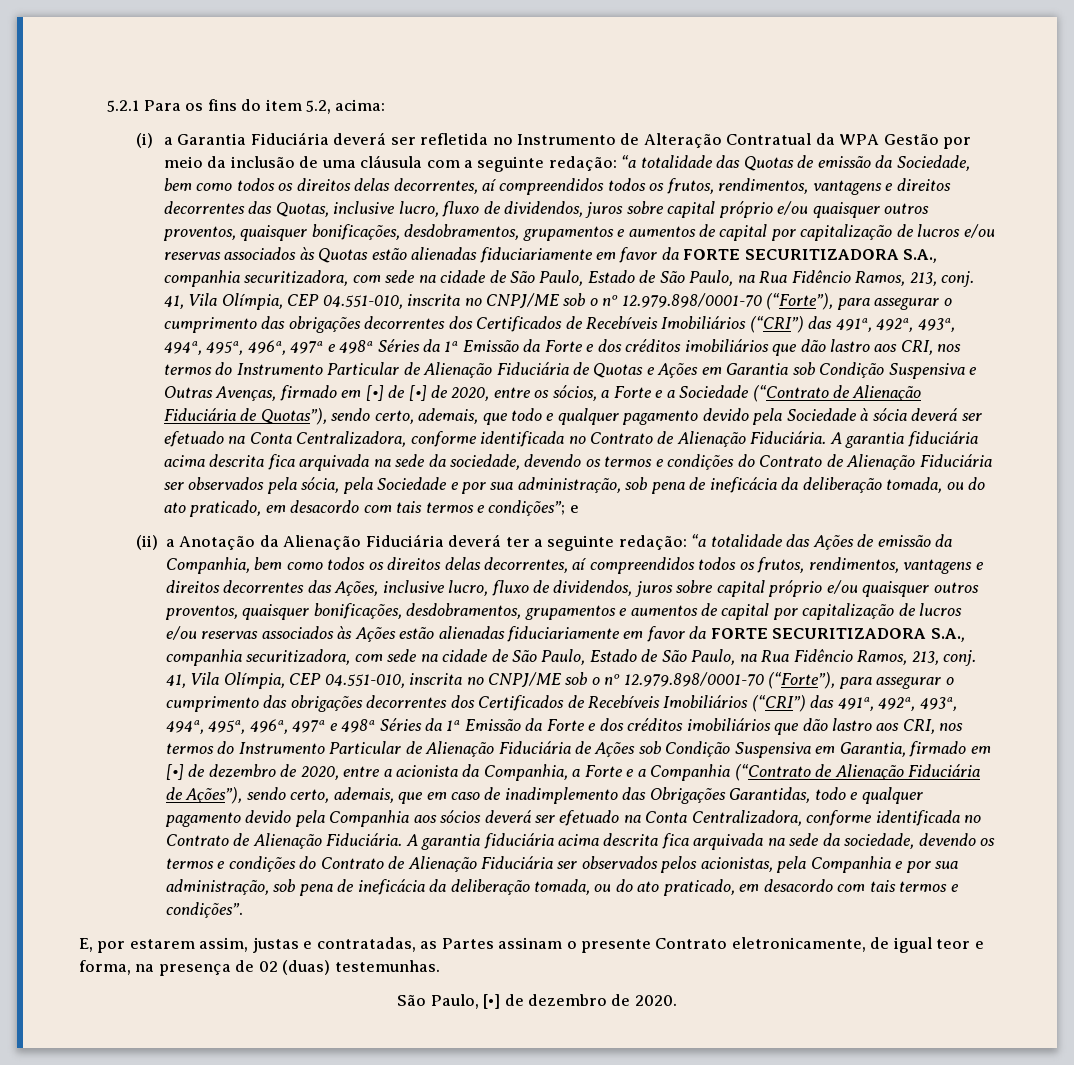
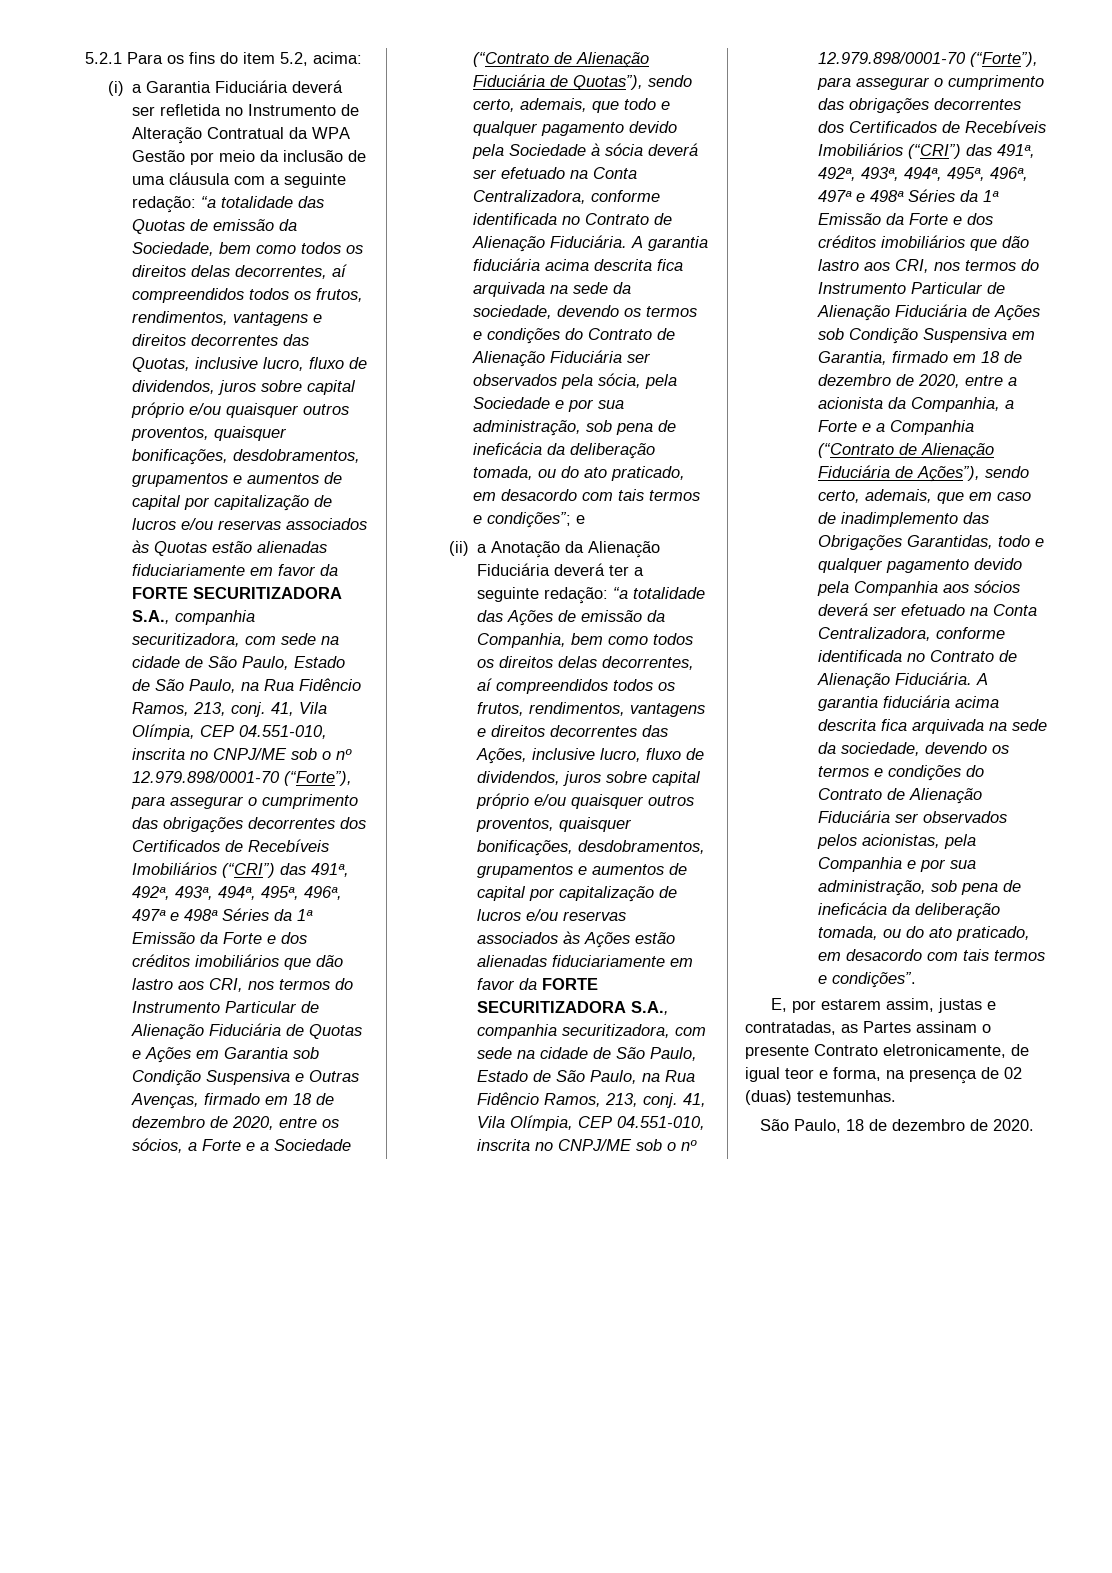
- 41, Vila Olímpia, CEP 04.551-010, inscrita no CNPJ/ME sob o nº 12.979.898/0001-70 (“Forte”), para assegurar o cumprimento das obrigações decorrentes dos Certificados de Recebíveis Imobiliários (“CRI”) das 491ª, 492ª, 493ª, 494ª, 495ª, 496ª, 497ª e 498ª Séries da 1ª Emissão da Forte e dos créditos imobiliários que dão lastro aos CRI, nos termos do Instrumento Particular de Alienação Fiduciária de Quotas e Ações em Garantia sob Condição Suspensiva e Outras Avenças, firmado em [•] de [•] de 2020, entre os sócios, a Forte e a Sociedade (“Contrato de Alienação Fiduciária de Quotas”), sendo certo, ademais, que todo e qualquer pagamento devido pela Sociedade à sócia deverá ser efetuado na Conta Centralizadora, conforme identificada no Contrato de Alienação Fiduciária.
+ 41, Vila Olímpia, CEP 04.551-010, inscrita no CNPJ/ME sob o nº 12.979.898/0001-70 (“Forte”), para assegurar o cumprimento das obrigações decorrentes dos Certificados de Recebíveis Imobiliários (“CRI”) das 491ª, 492ª, 493ª, 494ª, 495ª, 496ª, 497ª e 498ª Séries da 1ª Emissão da Forte e dos créditos imobiliários que dão lastro aos CRI, nos termos do Instrumento Particular de Alienação Fiduciária de Quotas e Ações em Garantia sob Condição Suspensiva e Outras Avenças, firmado em 18 de dezembro de 2020, entre os sócios, a Forte e a Sociedade (“Contrato de Alienação Fiduciária de Quotas”), sendo certo, ademais, que todo e qualquer pagamento devido pela Sociedade à sócia deverá ser efetuado na Conta Centralizadora, conforme identificada no Contrato de Alienação Fiduciária.
- 41, Vila Olímpia, CEP 04.551-010, inscrita no CNPJ/ME sob o nº 12.979.898/0001-70 (“Forte”), para assegurar o cumprimento das obrigações decorrentes dos Certificados de Recebíveis Imobiliários (“CRI”) das 491ª, 492ª, 493ª, 494ª, 495ª, 496ª, 497ª e 498ª Séries da 1ª Emissão da Forte e dos créditos imobiliários que dão lastro aos CRI, nos termos do Instrumento Particular de Alienação Fiduciária de Ações sob Condição Suspensiva em Garantia, firmado em [•] de dezembro de 2020, entre a acionista da Companhia, a Forte e a Companhia (“Contrato de Alienação Fiduciária de Ações”), sendo certo, ademais, que em caso de inadimplemento das Obrigações Garantidas, todo e qualquer pagamento devido pela Companhia aos sócios deverá ser efetuado na Conta Centralizadora, conforme identificada no Contrato de Alienação Fiduciária.
+ 41, Vila Olímpia, CEP 04.551-010, inscrita no CNPJ/ME sob o nº 12.979.898/0001-70 (“Forte”), para assegurar o cumprimento das obrigações decorrentes dos Certificados de Recebíveis Imobiliários (“CRI”) das 491ª, 492ª, 493ª, 494ª, 495ª, 496ª, 497ª e 498ª Séries da 1ª Emissão da Forte e dos créditos imobiliários que dão lastro aos CRI, nos termos do Instrumento Particular de Alienação Fiduciária de Ações sob Condição Suspensiva em Garantia, firmado em 18 de dezembro de 2020, entre a acionista da Companhia, a Forte e a Companhia (“Contrato de Alienação Fiduciária de Ações”), sendo certo, ademais, que em caso de inadimplemento das Obrigações Garantidas, todo e qualquer pagamento devido pela Companhia aos sócios deverá ser efetuado na Conta Centralizadora, conforme identificada no Contrato de Alienação Fiduciária.
- São Paulo, [•] de dezembro de 2020.
+ São Paulo, 18 de dezembro de 2020.

